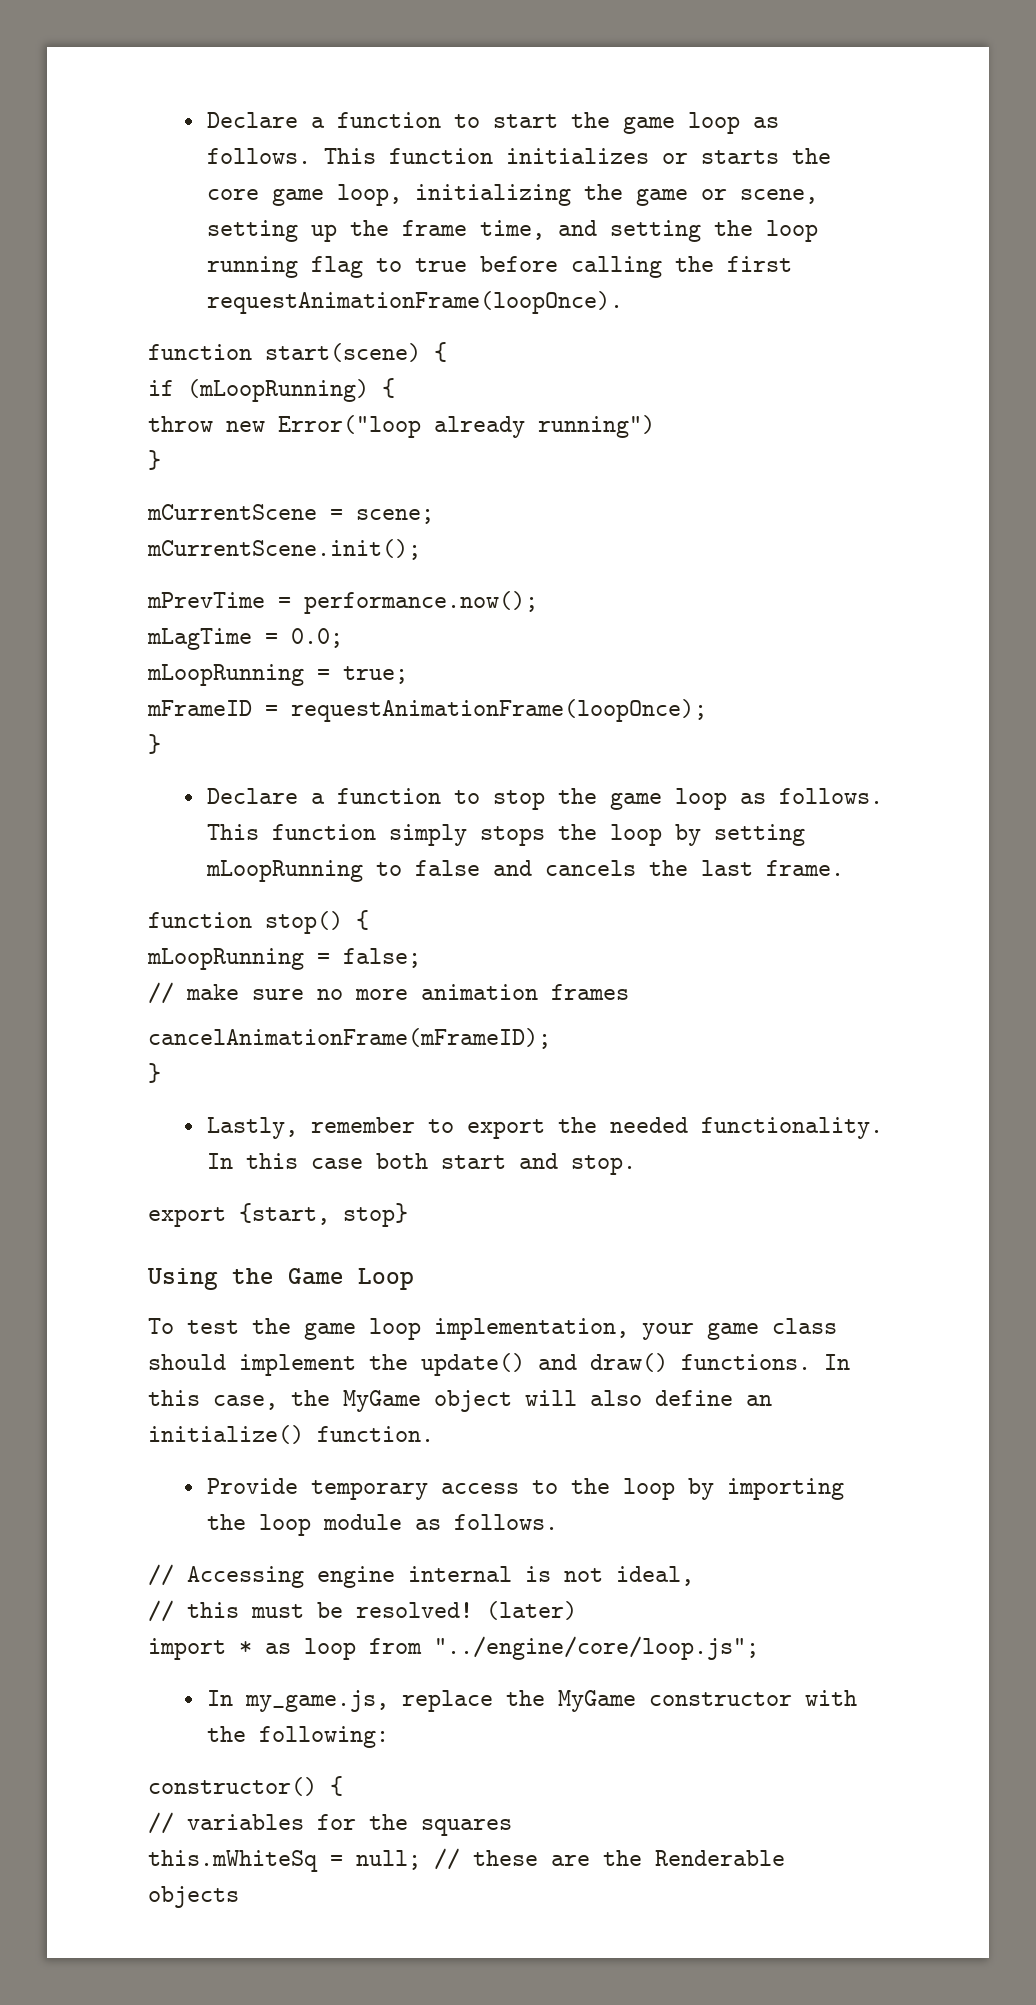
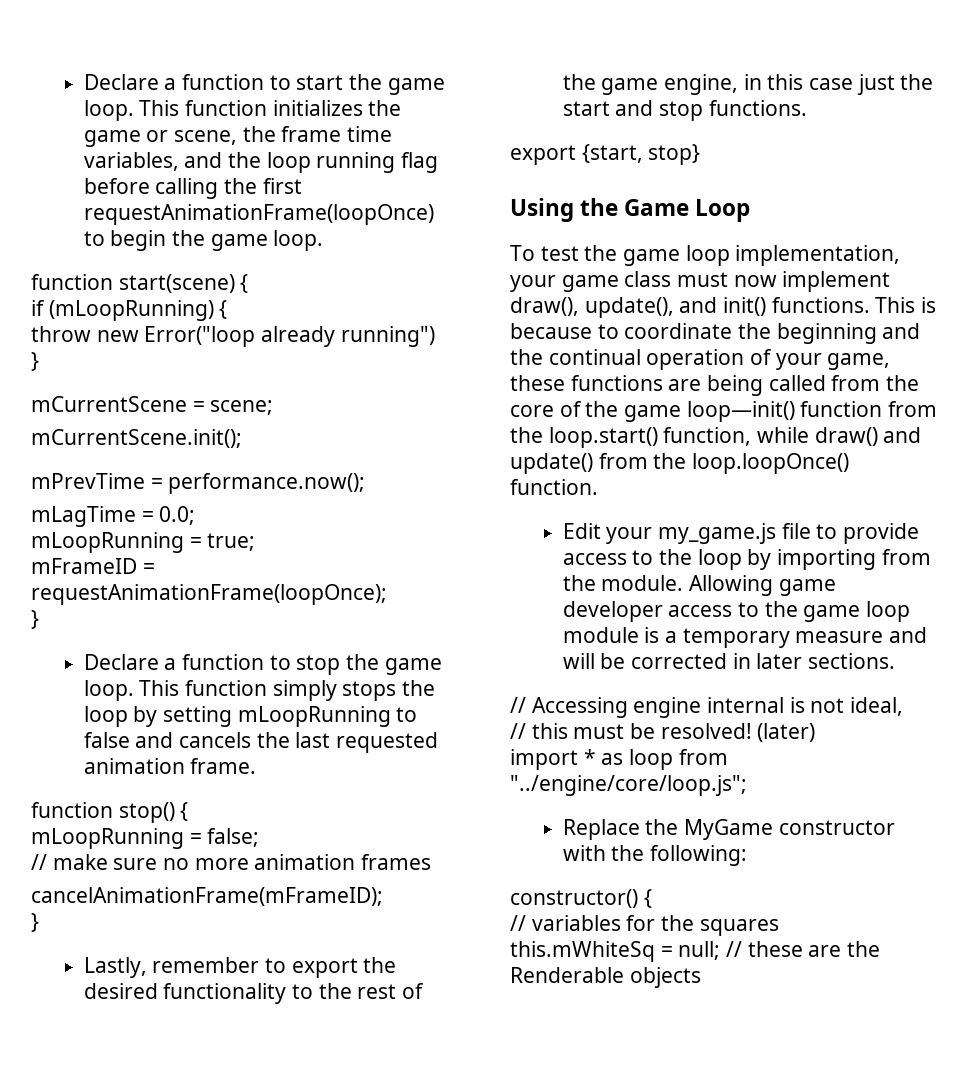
- Declare a function to start the game loop as follows. This function initializes or starts the core game loop, initializing the game or scene, setting up the frame time, and setting the loop running flag to true before calling the first requestAnimationFrame(loopOnce).
+ Declare a function to start the game loop. This function initializes the game or scene, the frame time variables, and the loop running flag before calling the first requestAnimationFrame(loopOnce) to begin the game loop.
- Declare a function to stop the game loop as follows.
+ Declare a function to stop the game loop.
- This function simply stops the loop by setting mLoopRunning to false and cancels the last frame.
+ This function simply stops the loop by setting mLoopRunning to false and cancels the last requested animation frame.
- Lastly, remember to export the needed functionality. In this case both start and stop.
+ Lastly, remember to export the desired functionality to the rest of the game engine, in this case just the start and stop functions.
- To test the game loop implementation, your game class should implement the update() and draw() functions. In this case, the MyGame object will also define an initialize() function.
- Provide temporary access to the loop by importing the loop module as follows.
+ To test the game loop implementation, your game class must now implement draw(), update(), and init() functions. This is because to coordinate the beginning and the continual operation of your game, these functions are being called from the core of the game loop—init() function from the loop.start() function, while draw() and update() from the loop.loopOnce() function.
+ Edit your my_game.js file to provide access to the loop by importing from the module. Allowing game developer access to the game loop module is a temporary measure and will be corrected in later sections.
- In my_game.js, replace the MyGame constructor with the following:
+ Replace the MyGame constructor with the following:

